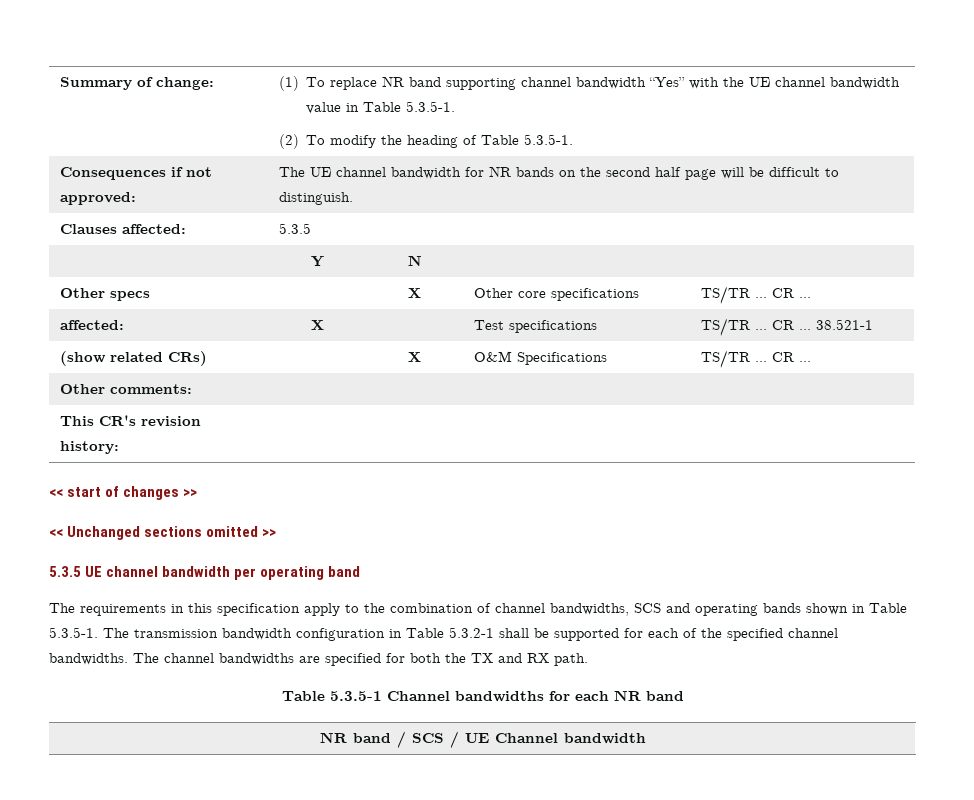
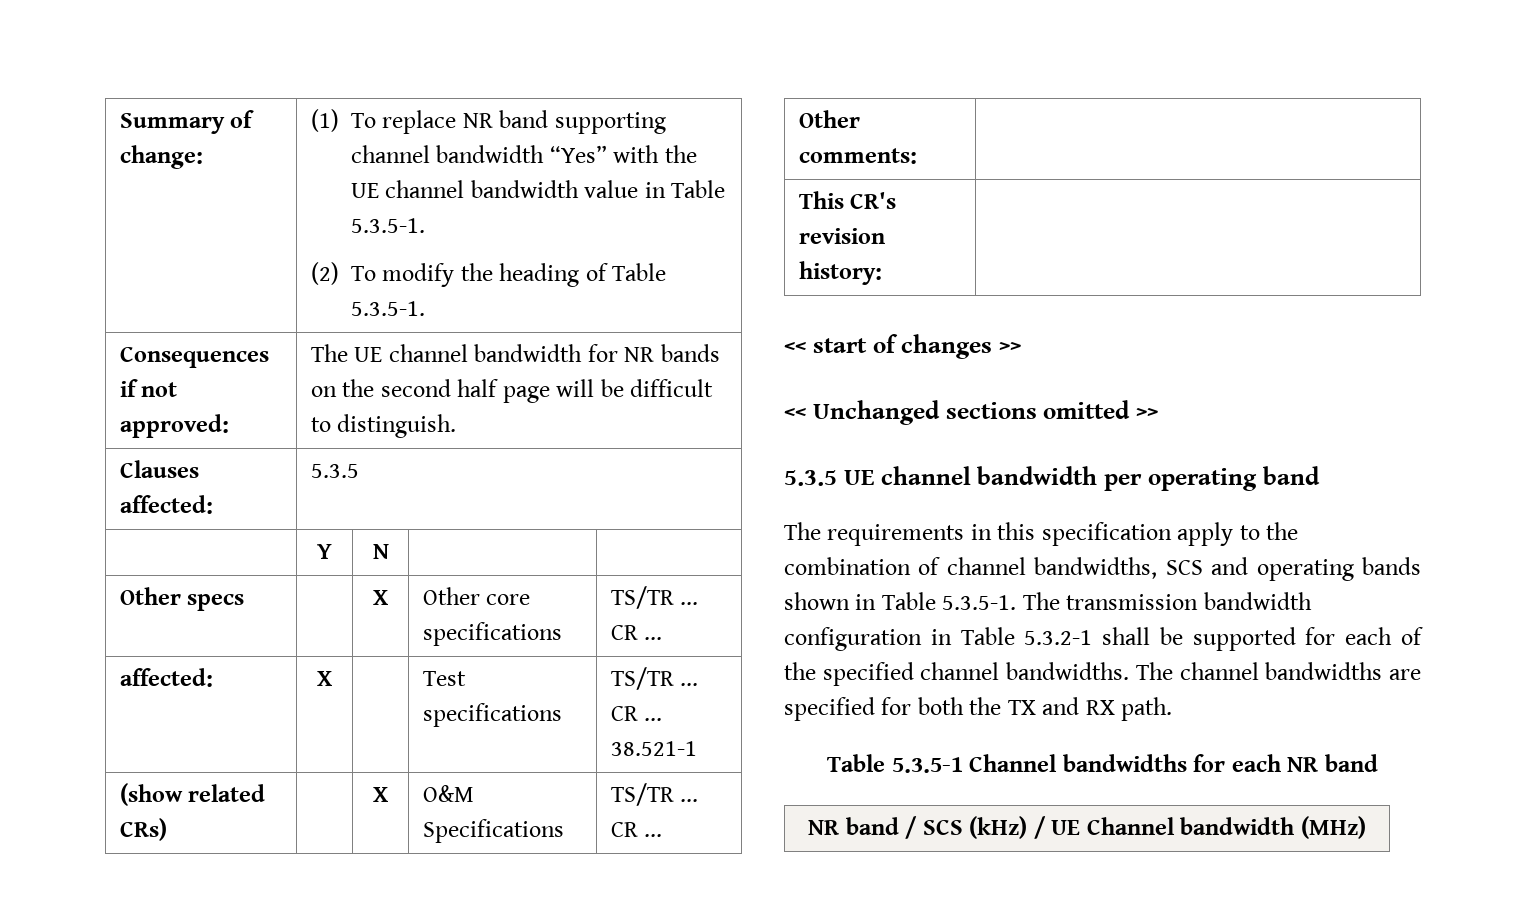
- NR band / SCS / UE Channel bandwidth
+ NR band / SCS (kHz) / UE Channel bandwidth (MHz)

